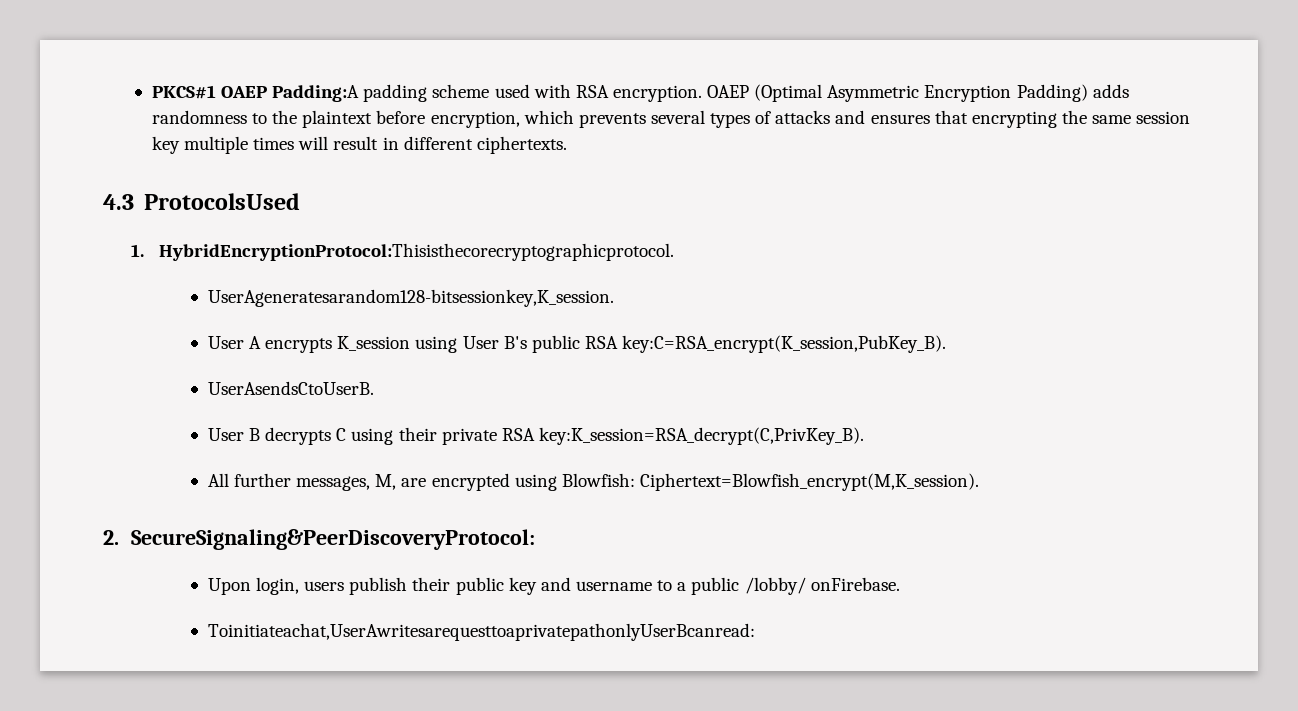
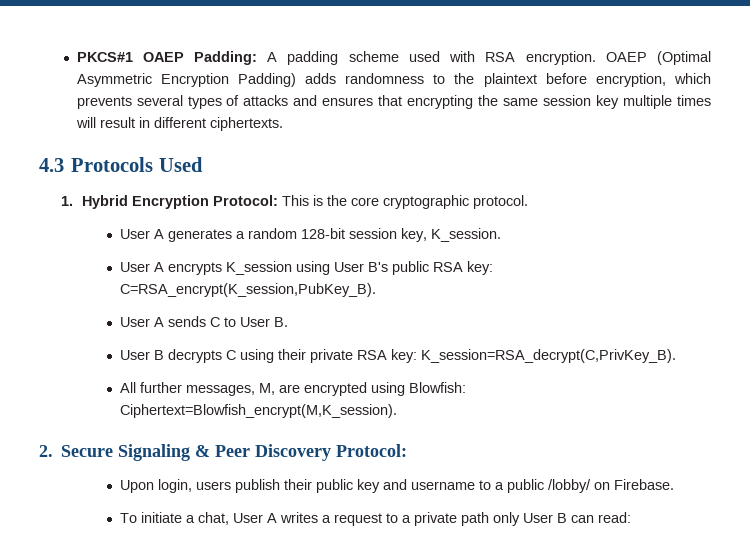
- PKCS#1 OAEP Padding:A padding scheme used with RSA encryption.
+ PKCS#1 OAEP Padding: A padding scheme used with RSA encryption.
- 4.3 ProtocolsUsed
+ 4.3 Protocols Used
- 1. HybridEncryptionProtocol:Thisisthecorecryptographicprotocol.
- UserAgeneratesarandom128-bitsessionkey,K_session.
+ 1. Hybrid Encryption Protocol: This is the core cryptographic protocol.
+ User A generates a random 128-bit session key, K_session.
- User A encrypts K_session using User B's public RSA key:C=RSA_encrypt(K_session,PubKey_B).
- UserAsendsCtoUserB.
+ User A encrypts K_session using User B's public RSA key: C=RSA_encrypt(K_session,PubKey_B).
+ User A sends C to User B.
- User B decrypts C using their private RSA key:K_session=RSA_decrypt(C,PrivKey_B).
+ User B decrypts C using their private RSA key: K_session=RSA_decrypt(C,PrivKey_B).
- 2. SecureSignaling&PeerDiscoveryProtocol:
+ 2. Secure Signaling & Peer Discovery Protocol:
- Upon login, users publish their public key and username to a public /lobby/ onFirebase.
- Toinitiateachat,UserAwritesarequesttoaprivatepathonlyUserBcanread:
+ Upon login, users publish their public key and username to a public /lobby/ on Firebase.
+ To initiate a chat, User A writes a request to a private path only User B can read:

